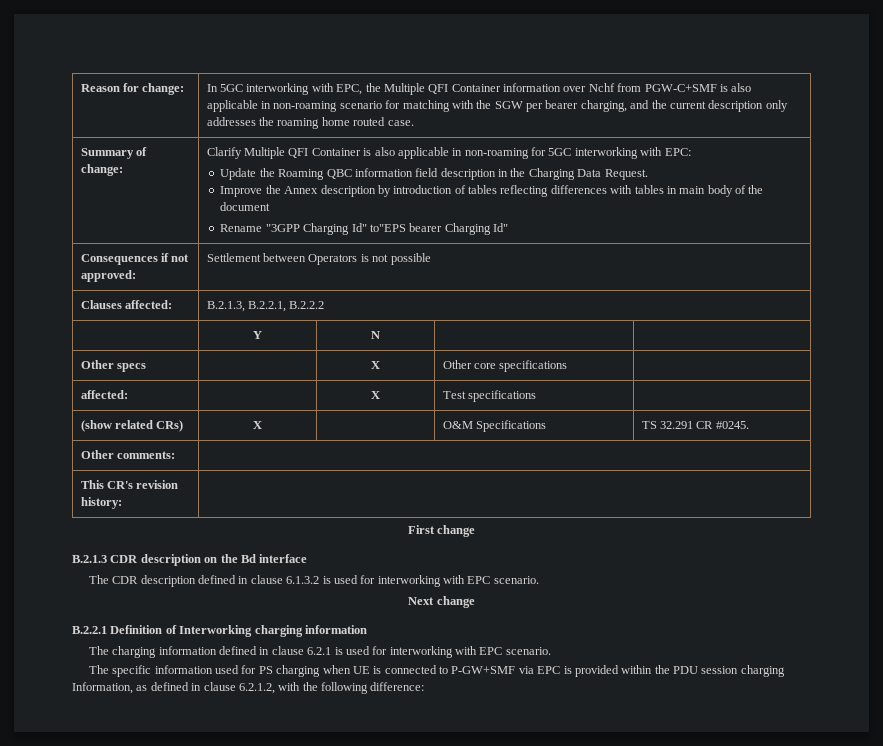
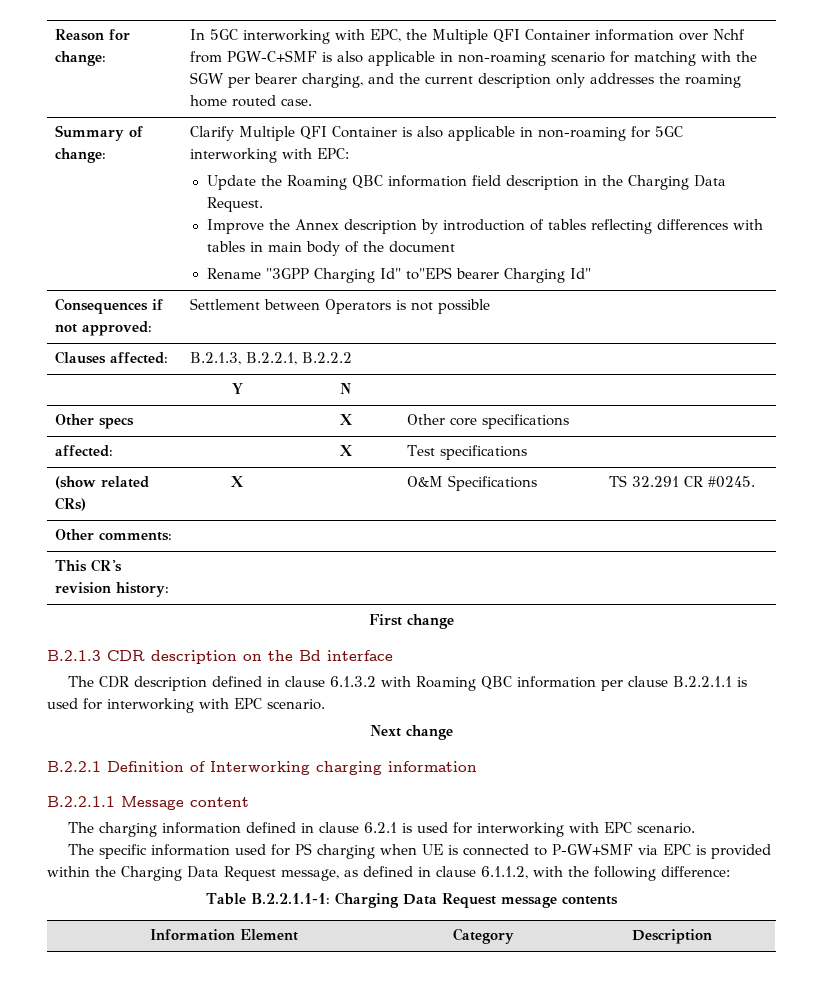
- The CDR description defined in clause 6.1.3.2 is used for interworking with EPC scenario.
+ The CDR description defined in clause 6.1.3.2 with Roaming QBC information per clause B.2.2.1.1 is used for interworking with EPC scenario.
+ B.2.2.1.1 Message content
- The specific information used for PS charging when UE is connected to P-GW+SMF via EPC is provided within the PDU session charging Information, as defined in clause 6.2.1.2, with the following difference:
+ The specific information used for PS charging when UE is connected to P-GW+SMF via EPC is provided within the Charging Data Request message, as defined in clause 6.1.1.2, with the following difference:
+ Table B.2.2.1.1-1: Charging Data Request message contents
+ Information Element | Category | Description

